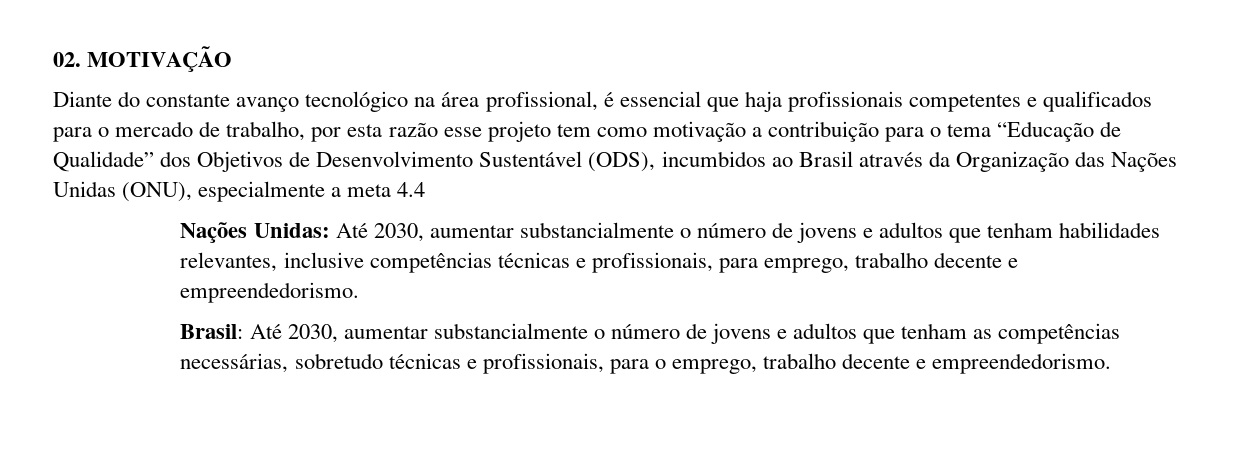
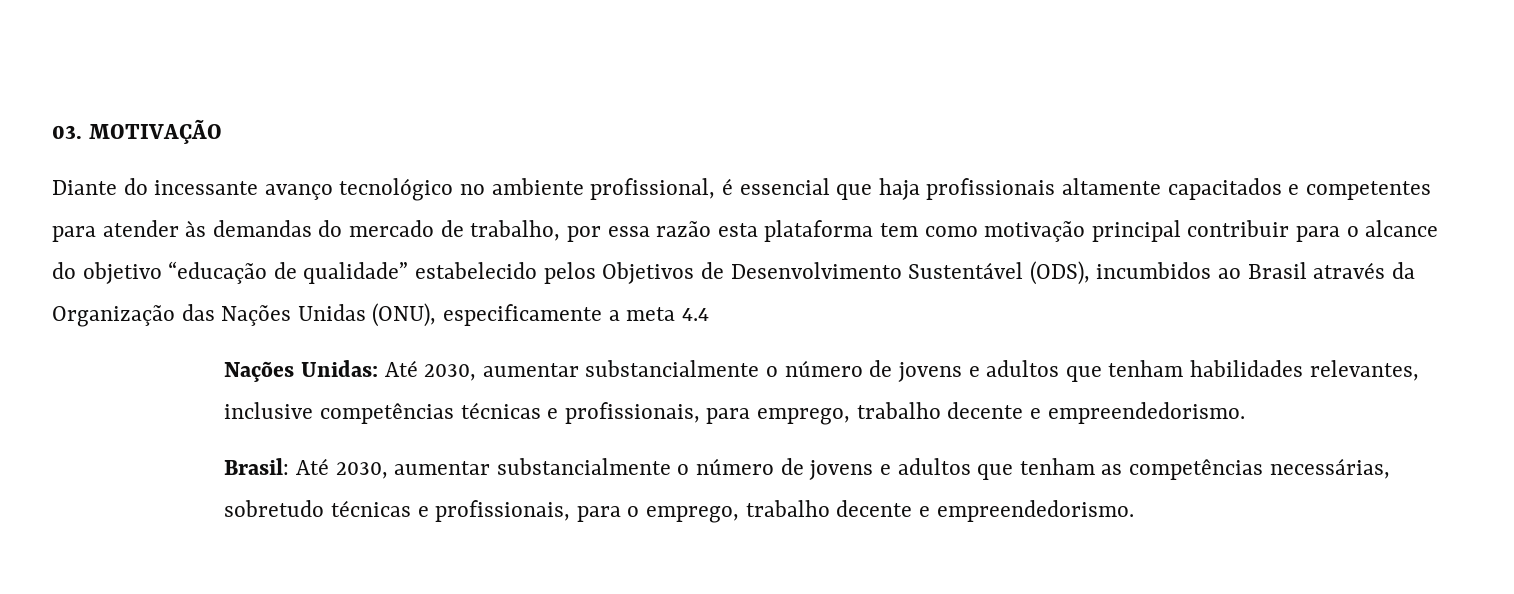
- 02. MOTIVAÇÃO
+ 03. MOTIVAÇÃO
- Diante do constante avanço tecnológico na área profissional, é essencial que haja profissionais competentes e qualificados para o mercado de trabalho, por esta razão esse projeto tem como motivação a contribuição para o tema “Educação de Qualidade” dos Objetivos de Desenvolvimento Sustentável (ODS), incumbidos ao Brasil através da Organização das Nações Unidas (ONU), especialmente a meta 4.4
+ Diante do incessante avanço tecnológico no ambiente profissional, é essencial que haja profissionais altamente capacitados e competentes para atender às demandas do mercado de trabalho, por essa razão esta plataforma tem como motivação principal contribuir para o alcance do objetivo “educação de qualidade” estabelecido pelos Objetivos de Desenvolvimento Sustentável (ODS), incumbidos ao Brasil através da Organização das Nações Unidas (ONU), especificamente a meta 4.4

